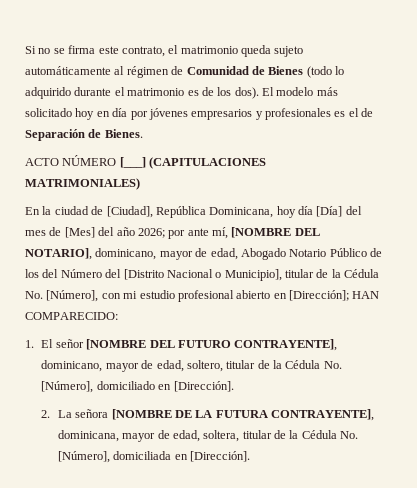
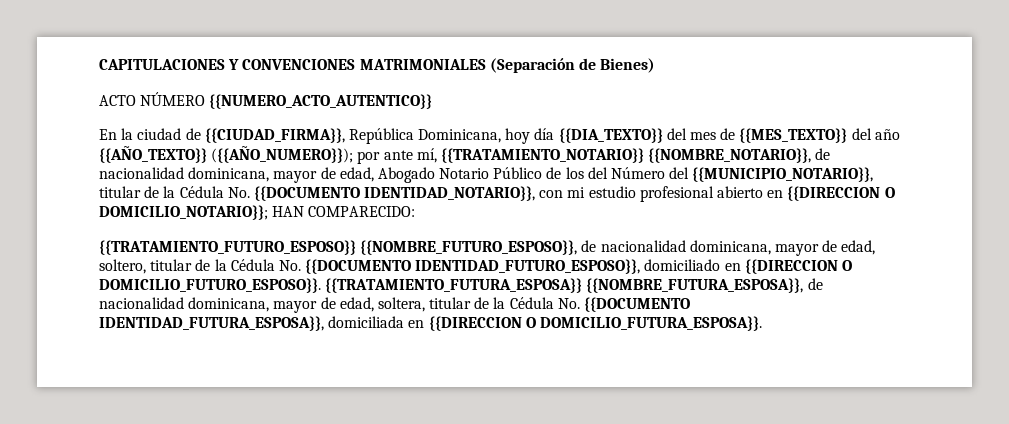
- Si no se firma este contrato, el matrimonio queda sujeto automáticamente al régimen de Comunidad de Bienes (todo lo adquirido durante el matrimonio es de los dos). El modelo más solicitado hoy en día por jóvenes empresarios y profesionales es el de Separación de Bienes.
+ CAPITULACIONES Y CONVENCIONES MATRIMONIALES (Separación de Bienes)
- ACTO NÚMERO [___] (CAPITULACIONES MATRIMONIALES)
+ ACTO NÚMERO {{NUMERO_ACTO_AUTENTICO}}
- En la ciudad de [Ciudad], República Dominicana, hoy día [Día] del mes de [Mes] del año 2026; por ante mí, [NOMBRE DEL NOTARIO], dominicano, mayor de edad, Abogado Notario Público de los del Número del [Distrito Nacional o Municipio], titular de la Cédula No. [Número], con mi estudio profesional abierto en [Dirección]; HAN COMPARECIDO:
+ En la ciudad de {{CIUDAD_FIRMA}}, República Dominicana, hoy día {{DIA_TEXTO}} del mes de {{MES_TEXTO}} del año {{AÑO_TEXTO}} ({{AÑO_NUMERO}}); por ante mí, {{TRATAMIENTO_NOTARIO}} {{NOMBRE_NOTARIO}}, de nacionalidad dominicana, mayor de edad, Abogado Notario Público de los del Número del {{MUNICIPIO_NOTARIO}}, titular de la Cédula No. {{DOCUMENTO IDENTIDAD_NOTARIO}}, con mi estudio profesional abierto en {{DIRECCION O DOMICILIO_NOTARIO}}; HAN COMPARECIDO:
- 1. El señor [NOMBRE DEL FUTURO CONTRAYENTE], dominicano, mayor de edad, soltero, titular de la Cédula No. [Número], domiciliado en [Dirección].
- 2. La señora [NOMBRE DE LA FUTURA CONTRAYENTE], dominicana, mayor de edad, soltera, titular de la Cédula No. [Número], domiciliada en [Dirección].
+ {{TRATAMIENTO_FUTURO_ESPOSO}} {{NOMBRE_FUTURO_ESPOSO}}, de nacionalidad dominicana, mayor de edad, soltero, titular de la Cédula No. {{DOCUMENTO IDENTIDAD_FUTURO_ESPOSO}}, domiciliado en {{DIRECCION O DOMICILIO_FUTURO_ESPOSO}}. {{TRATAMIENTO_FUTURA_ESPOSA}} {{NOMBRE_FUTURA_ESPOSA}}, de nacionalidad dominicana, mayor de edad, soltera, titular de la Cédula No. {{DOCUMENTO IDENTIDAD_FUTURA_ESPOSA}}, domiciliada en {{DIRECCION O DOMICILIO_FUTURA_ESPOSA}}.

